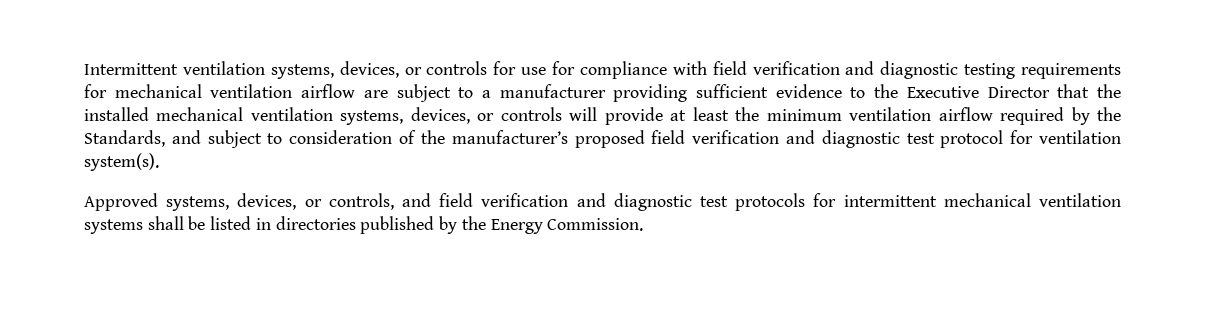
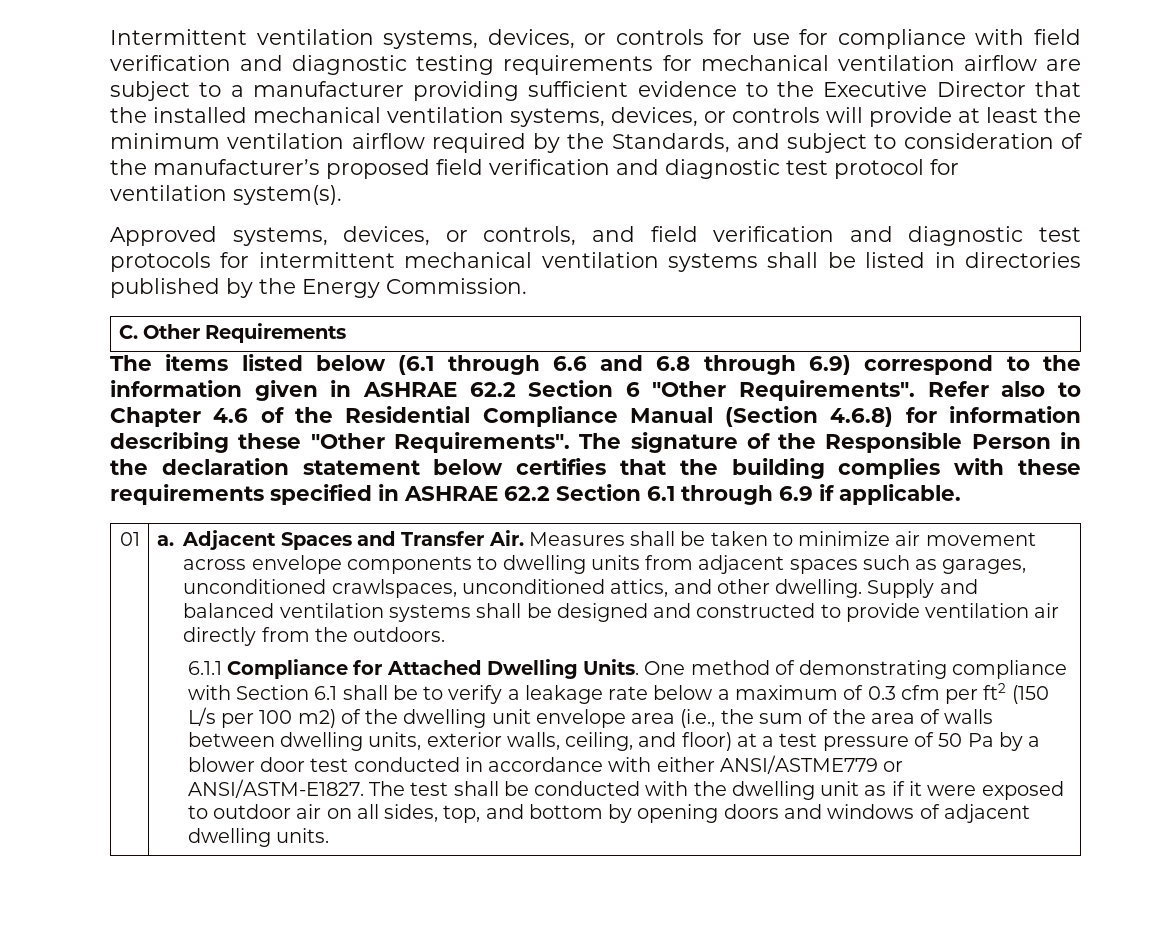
+ C. Other Requirements
+ The items listed below (6.1 through 6.6 and 6.8 through 6.9) correspond to the information given in ASHRAE 62.2 Section 6 "Other Requirements". Refer also to Chapter 4.6 of the Residential Compliance Manual (Section 4.6.8) for information describing these "Other Requirements". The signature of the Responsible Person in the declaration statement below certifies that the building complies with these requirements specified in ASHRAE 62.2 Section 6.1 through 6.9 if applicable.
+ 01 | a. Adjacent Spaces and Transfer Air. Measures shall be taken to minimize air movement across envelope components to dwelling units from adjacent spaces such as garages, unconditioned crawlspaces, unconditioned attics, and other dwelling. Supply and balanced ventilation systems shall be designed and constructed to provide ventilation air directly from the outdoors.
+ 6.1.1 Compliance for Attached Dwelling Units. One method of demonstrating compliance with Section 6.1 shall be to verify a leakage rate below a maximum of 0.3 cfm per ft2 (150 L/s per 100 m2) of the dwelling unit envelope area (i.e., the sum of the area of walls between dwelling units, exterior walls, ceiling, and floor) at a test pressure of 50 Pa by a blower door test conducted in accordance with either ANSI/ASTME779 or ANSI/ASTM-E1827. The test shall be conducted with the dwelling unit as if it were exposed to outdoor air on all sides, top, and bottom by opening doors and windows of adjacent dwelling units.

